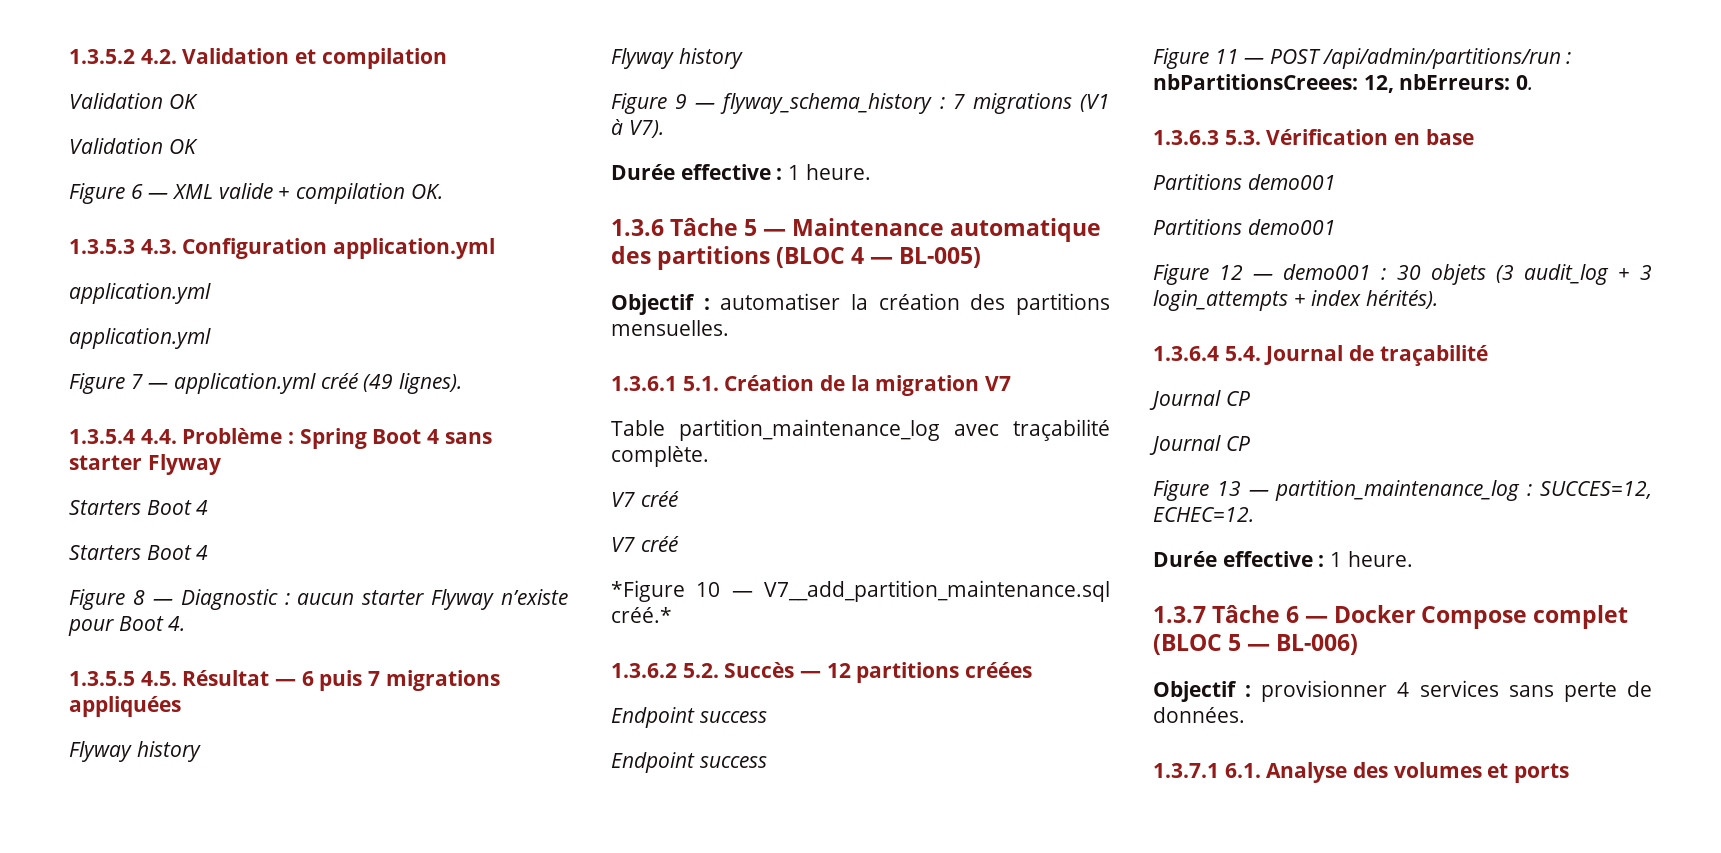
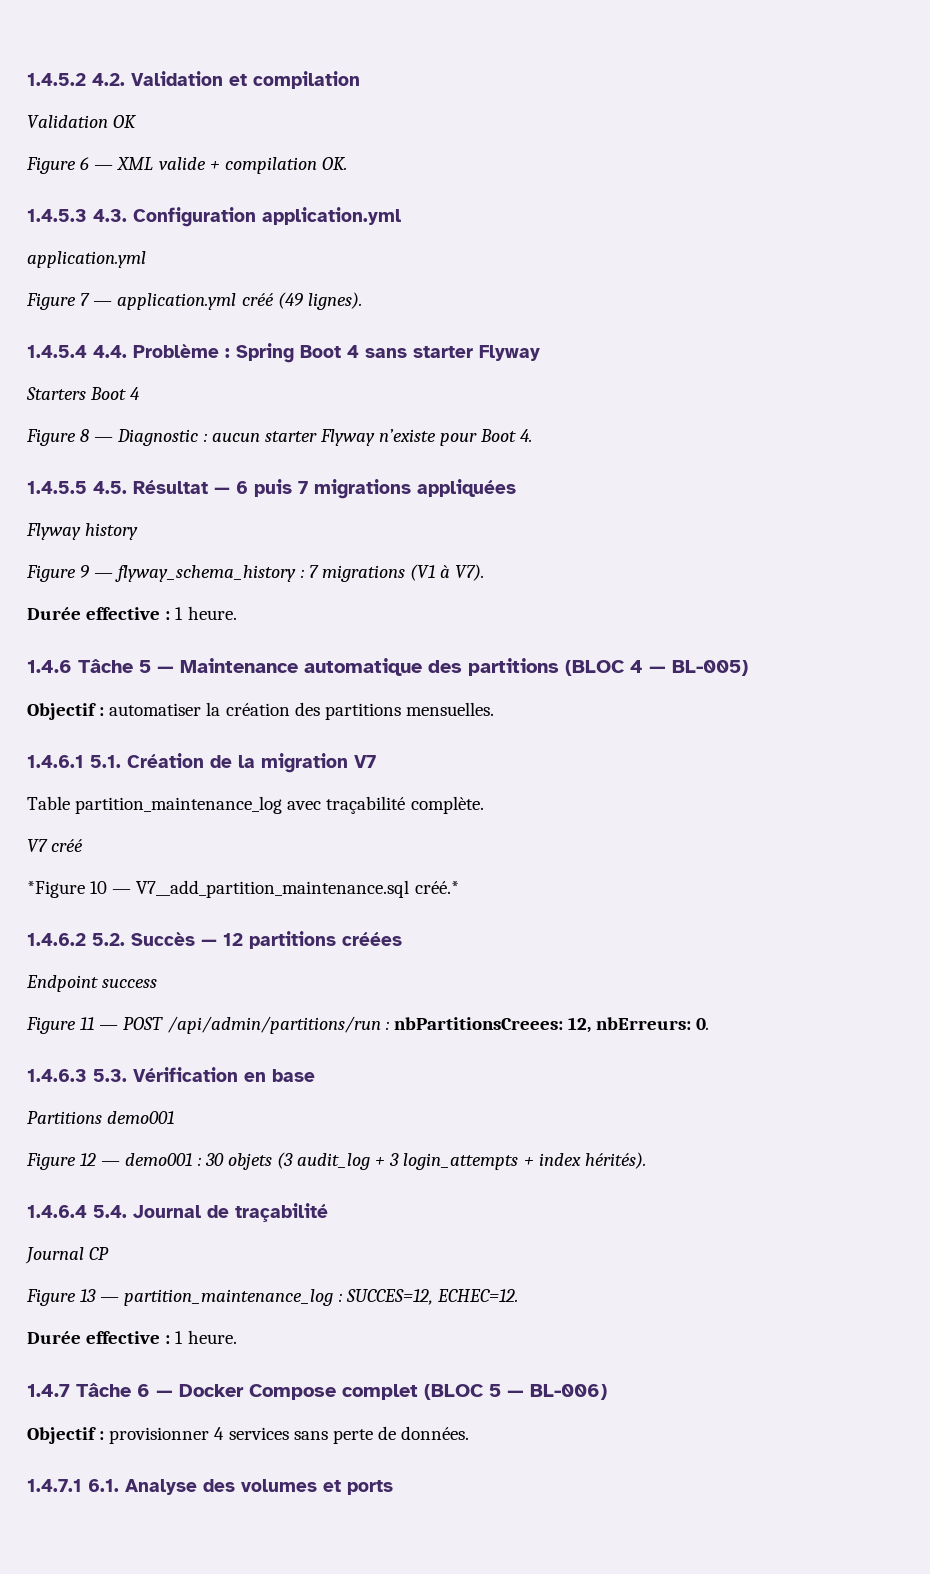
- 1.3.5.2 4.2. Validation et compilation
- Validation OK
+ 1.4.5.2 4.2. Validation et compilation
- 1.3.5.3 4.3. Configuration application.yml
- application.yml
+ 1.4.5.3 4.3. Configuration application.yml
- 1.3.5.4 4.4. Problème : Spring Boot 4 sans starter Flyway
- Starters Boot 4
+ 1.4.5.4 4.4. Problème : Spring Boot 4 sans starter Flyway
- 1.3.5.5 4.5. Résultat — 6 puis 7 migrations appliquées
- Flyway history
+ 1.4.5.5 4.5. Résultat — 6 puis 7 migrations appliquées
- 1.3.6 Tâche 5 — Maintenance automatique des partitions (BLOC 4 — BL-005)
+ 1.4.6 Tâche 5 — Maintenance automatique des partitions (BLOC 4 — BL-005)
- 1.3.6.1 5.1. Création de la migration V7
+ 1.4.6.1 5.1. Création de la migration V7
  Table partition_maintenance_log avec traçabilité complète.
- V7 créé
- 1.3.6.2 5.2. Succès — 12 partitions créées
- Endpoint success
+ 1.4.6.2 5.2. Succès — 12 partitions créées
- 1.3.6.3 5.3. Vérification en base
- Partitions demo001
+ 1.4.6.3 5.3. Vérification en base
- 1.3.6.4 5.4. Journal de traçabilité
- Journal CP
+ 1.4.6.4 5.4. Journal de traçabilité
- 1.3.7 Tâche 6 — Docker Compose complet (BLOC 5 — BL-006)
+ 1.4.7 Tâche 6 — Docker Compose complet (BLOC 5 — BL-006)
- 1.3.7.1 6.1. Analyse des volumes et ports
+ 1.4.7.1 6.1. Analyse des volumes et ports

